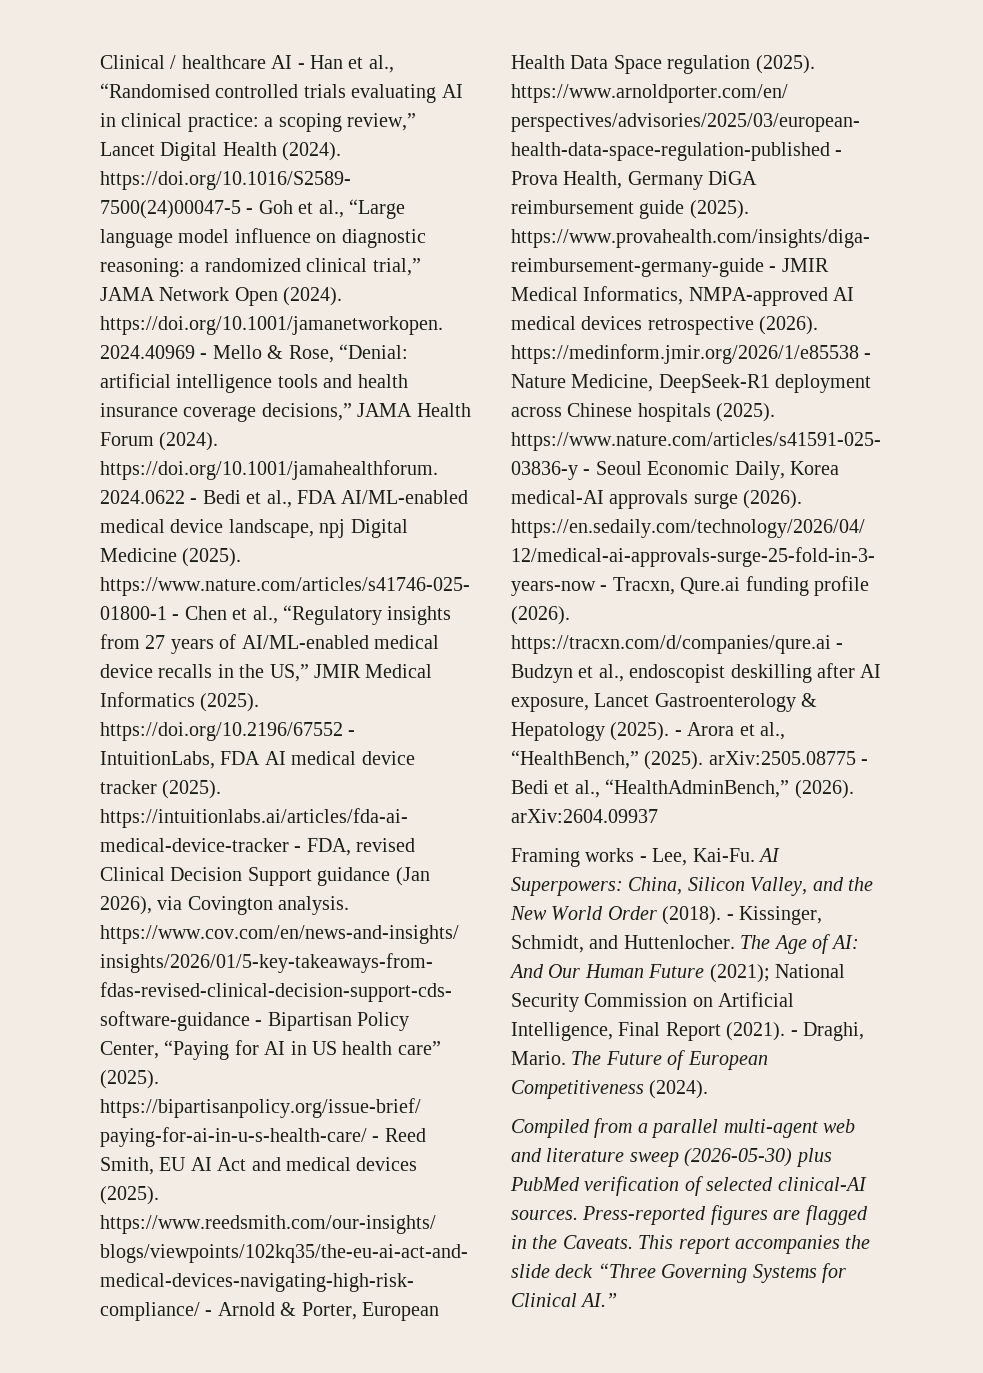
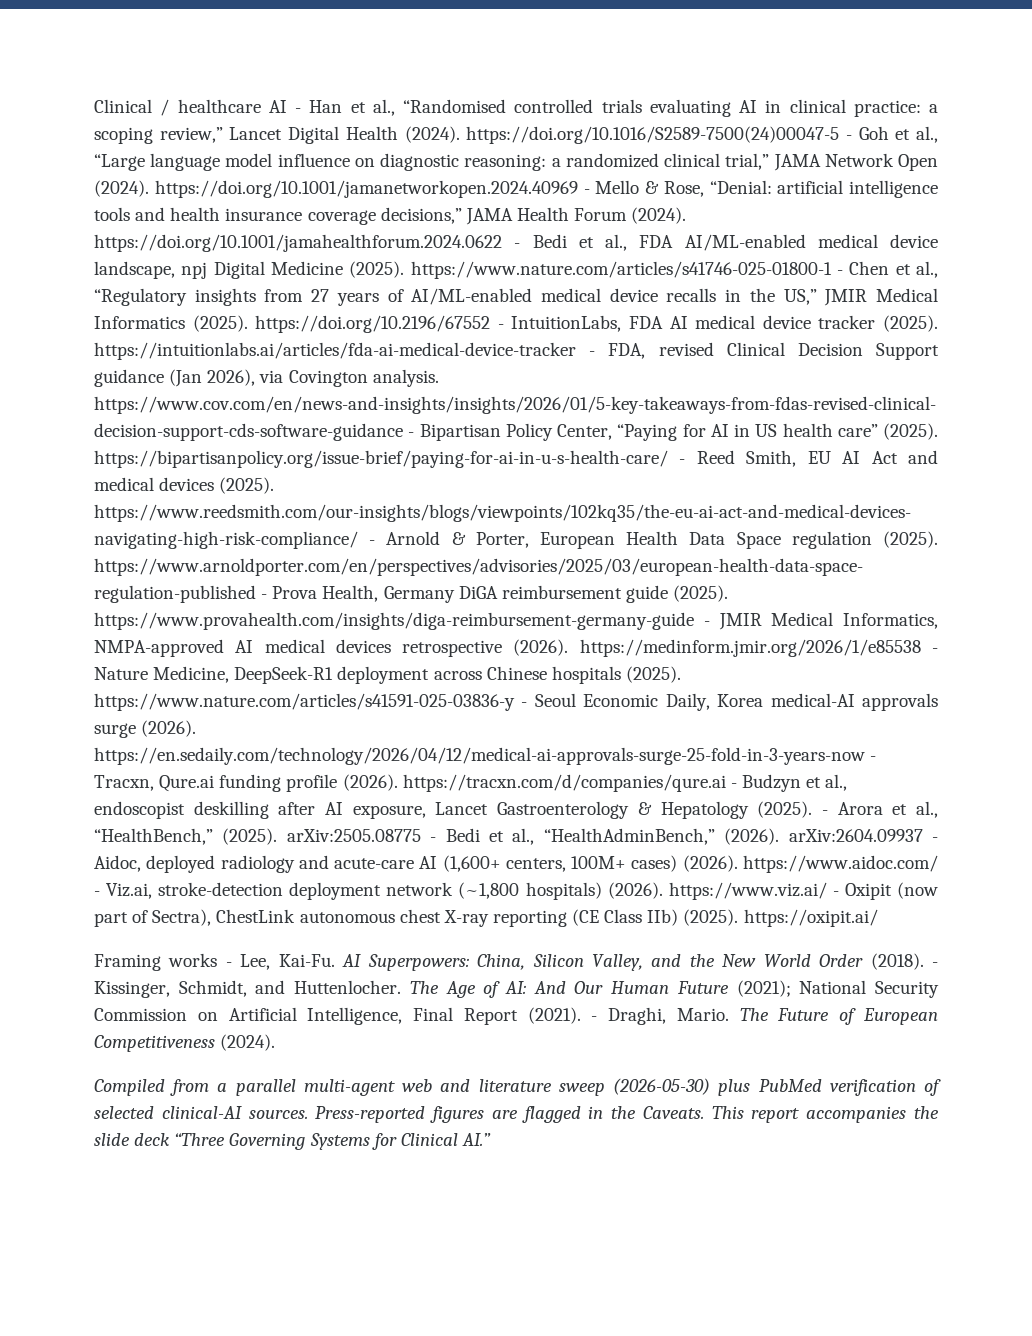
- - Arora et al., “HealthBench,” (2025). arXiv:2505.08775 - Bedi et al., “HealthAdminBench,” (2026). arXiv:2604.09937
+ - Arora et al., “HealthBench,” (2025). arXiv:2505.08775 - Bedi et al., “HealthAdminBench,” (2026). arXiv:2604.09937 - Aidoc, deployed radiology and acute-care AI (1,600+ centers, 100M+ cases) (2026). https://www.aidoc.com/ - Viz.ai, stroke-detection deployment network (~1,800 hospitals) (2026). https://www.viz.ai/ - Oxipit (now part of Sectra), ChestLink autonomous chest X-ray reporting (CE Class IIb) (2025). https://oxipit.ai/

